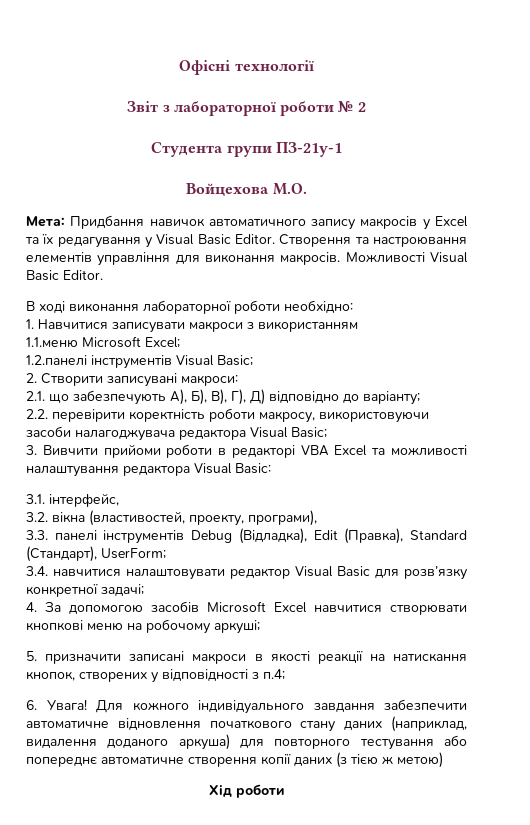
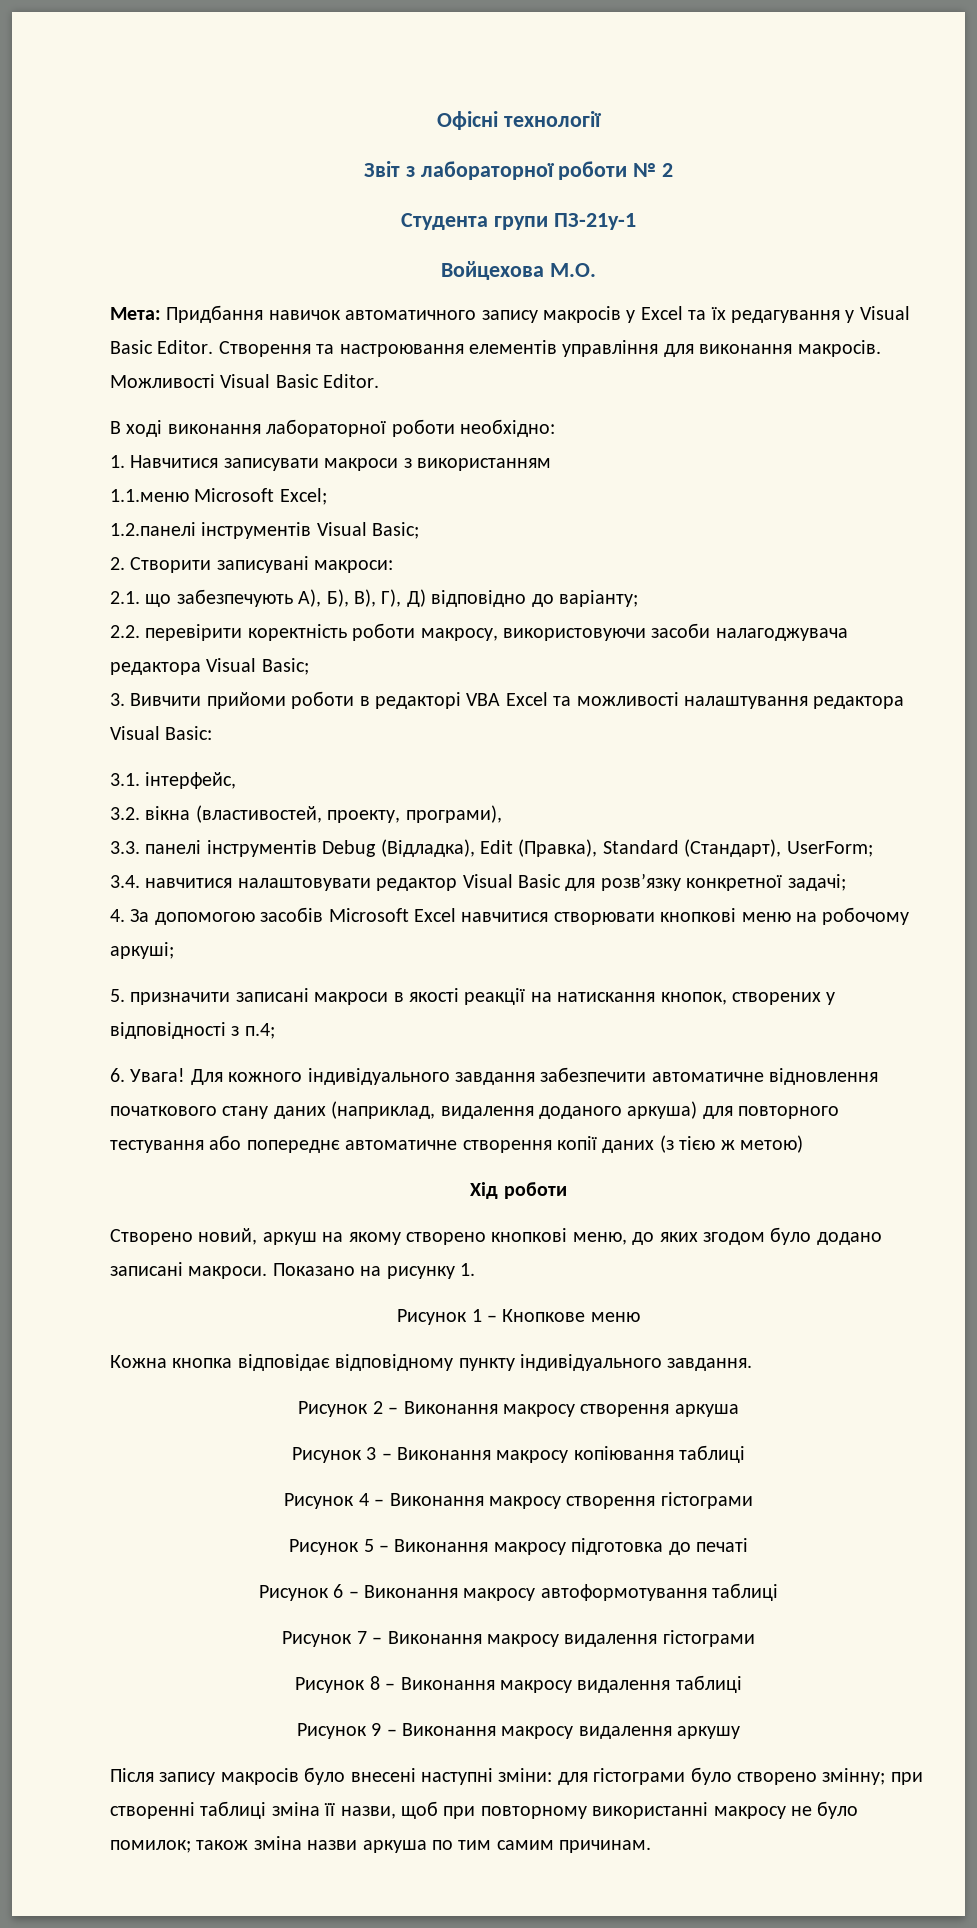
+ Створено новий, аркуш на якому створено кнопкові меню, до яких згодом було додано записані макроси. Показано на рисунку 1.
+ Рисунок 1 – Кнопкове меню
+ Кожна кнопка відповідає відповідному пункту індивідуального завдання.
+ Рисунок 2 – Виконання макросу створення аркуша
+ Рисунок 3 – Виконання макросу копіювання таблиці
+ Рисунок 4 – Виконання макросу створення гістограми
+ Рисунок 5 – Виконання макросу підготовка до печаті
+ Рисунок 6 – Виконання макросу автоформотування таблиці
+ Рисунок 7 – Виконання макросу видалення гістограми
+ Рисунок 8 – Виконання макросу видалення таблиці
+ Рисунок 9 – Виконання макросу видалення аркушу
+ Після запису макросів було внесені наступні зміни: для гістограми було створено змінну; при створенні таблиці зміна її назви, щоб при повторному використанні макросу не було помилок; також зміна назви аркуша по тим самим причинам.

